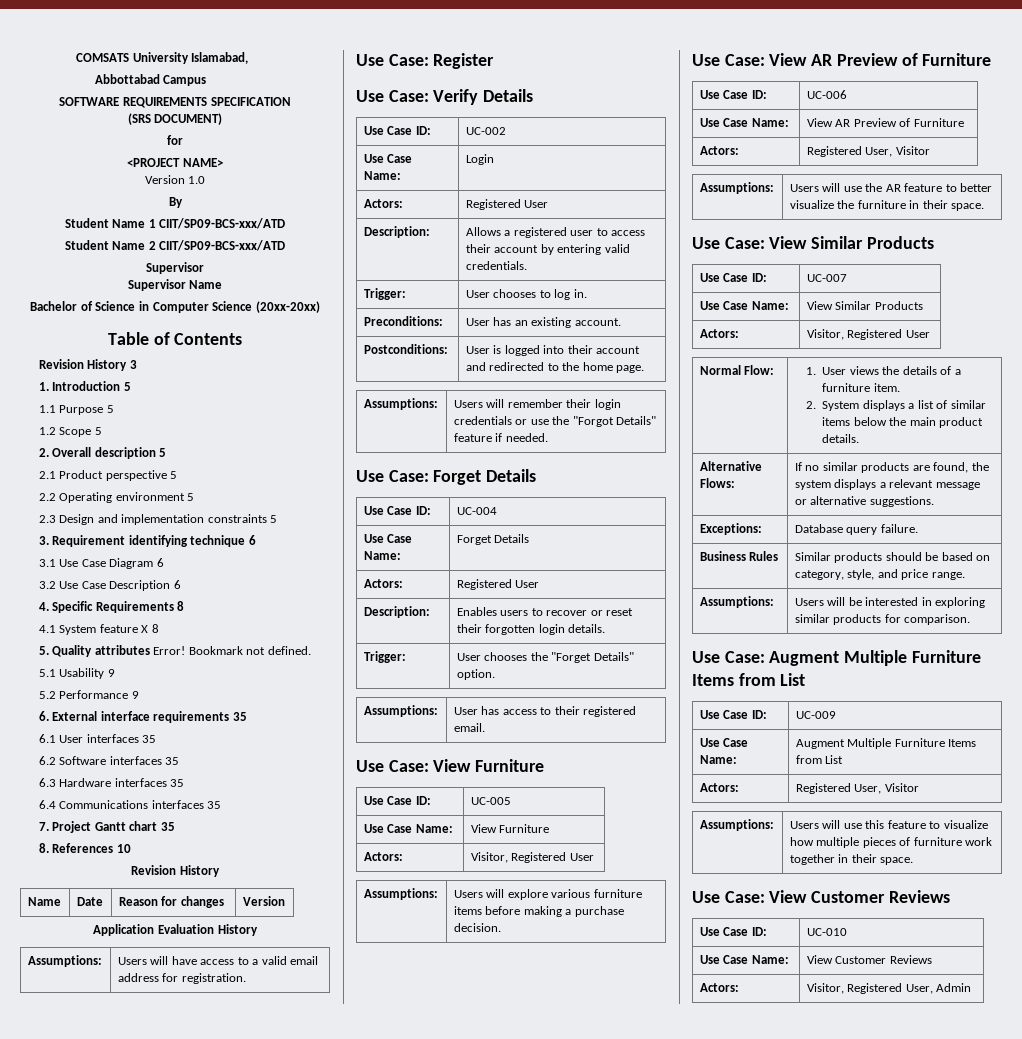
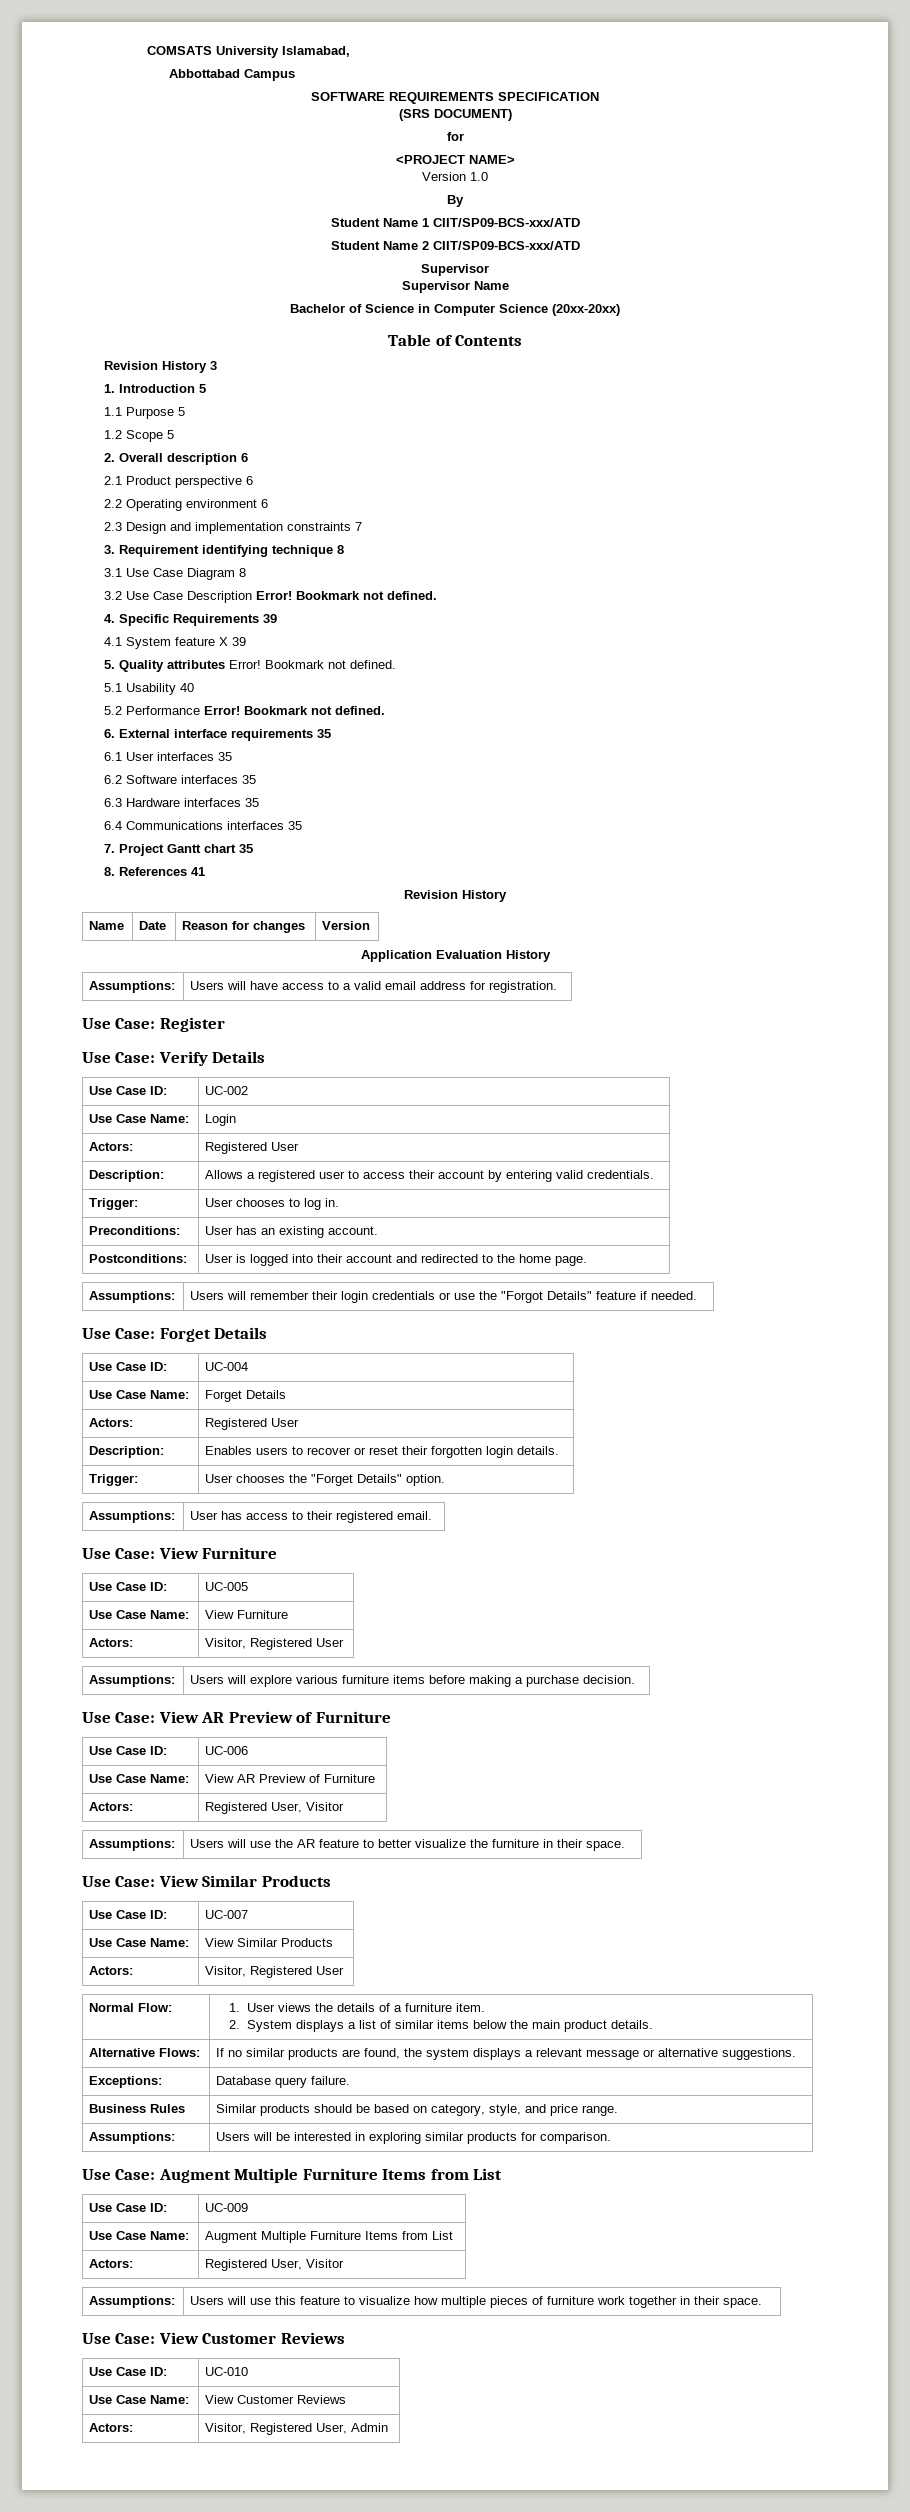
- 2. Overall description 5
+ 2. Overall description 6
- 2.1 Product perspective 5
+ 2.1 Product perspective 6
- 2.2 Operating environment 5
+ 2.2 Operating environment 6
- 2.3 Design and implementation constraints 5
+ 2.3 Design and implementation constraints 7
- 3. Requirement identifying technique 6
+ 3. Requirement identifying technique 8
- 3.1 Use Case Diagram 6
+ 3.1 Use Case Diagram 8
- 3.2 Use Case Description 6
+ 3.2 Use Case Description Error! Bookmark not defined.
- 4. Specific Requirements 8
+ 4. Specific Requirements 39
- 4.1 System feature X 8
+ 4.1 System feature X 39
- 5.1 Usability 9
+ 5.1 Usability 40
- 5.2 Performance 9
+ 5.2 Performance Error! Bookmark not defined.
- 8. References 10
+ 8. References 41

